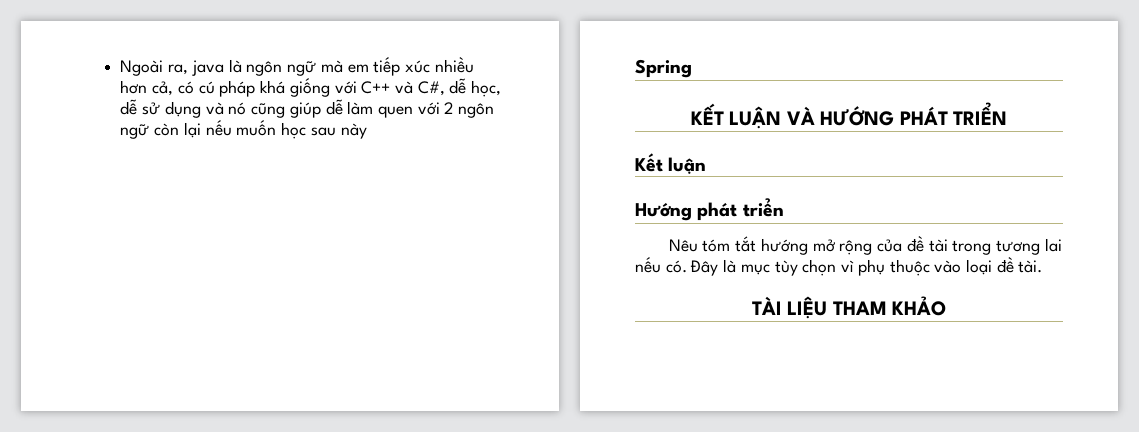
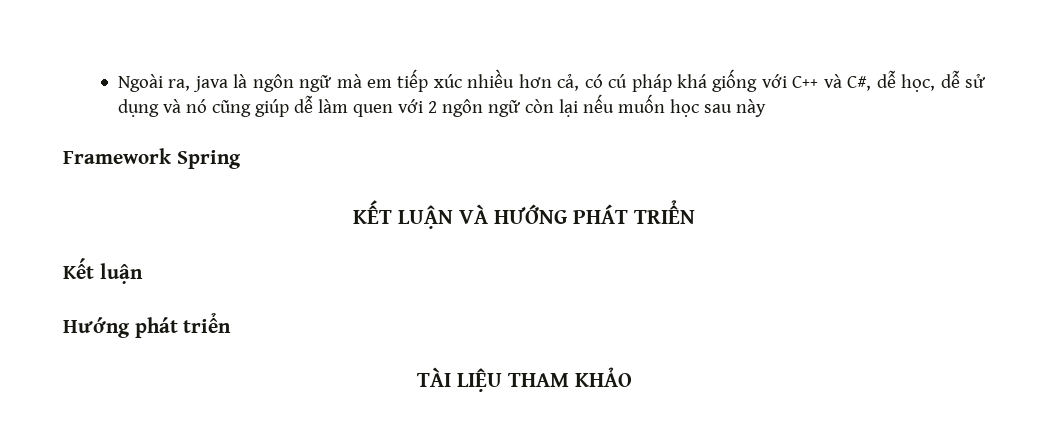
- Spring
+ Framework Spring
- Nêu tóm tắt hướng mở rộng của đề tài trong tương lai nếu có. Đây là mục tùy chọn vì phụ thuộc vào loại đề tài.

